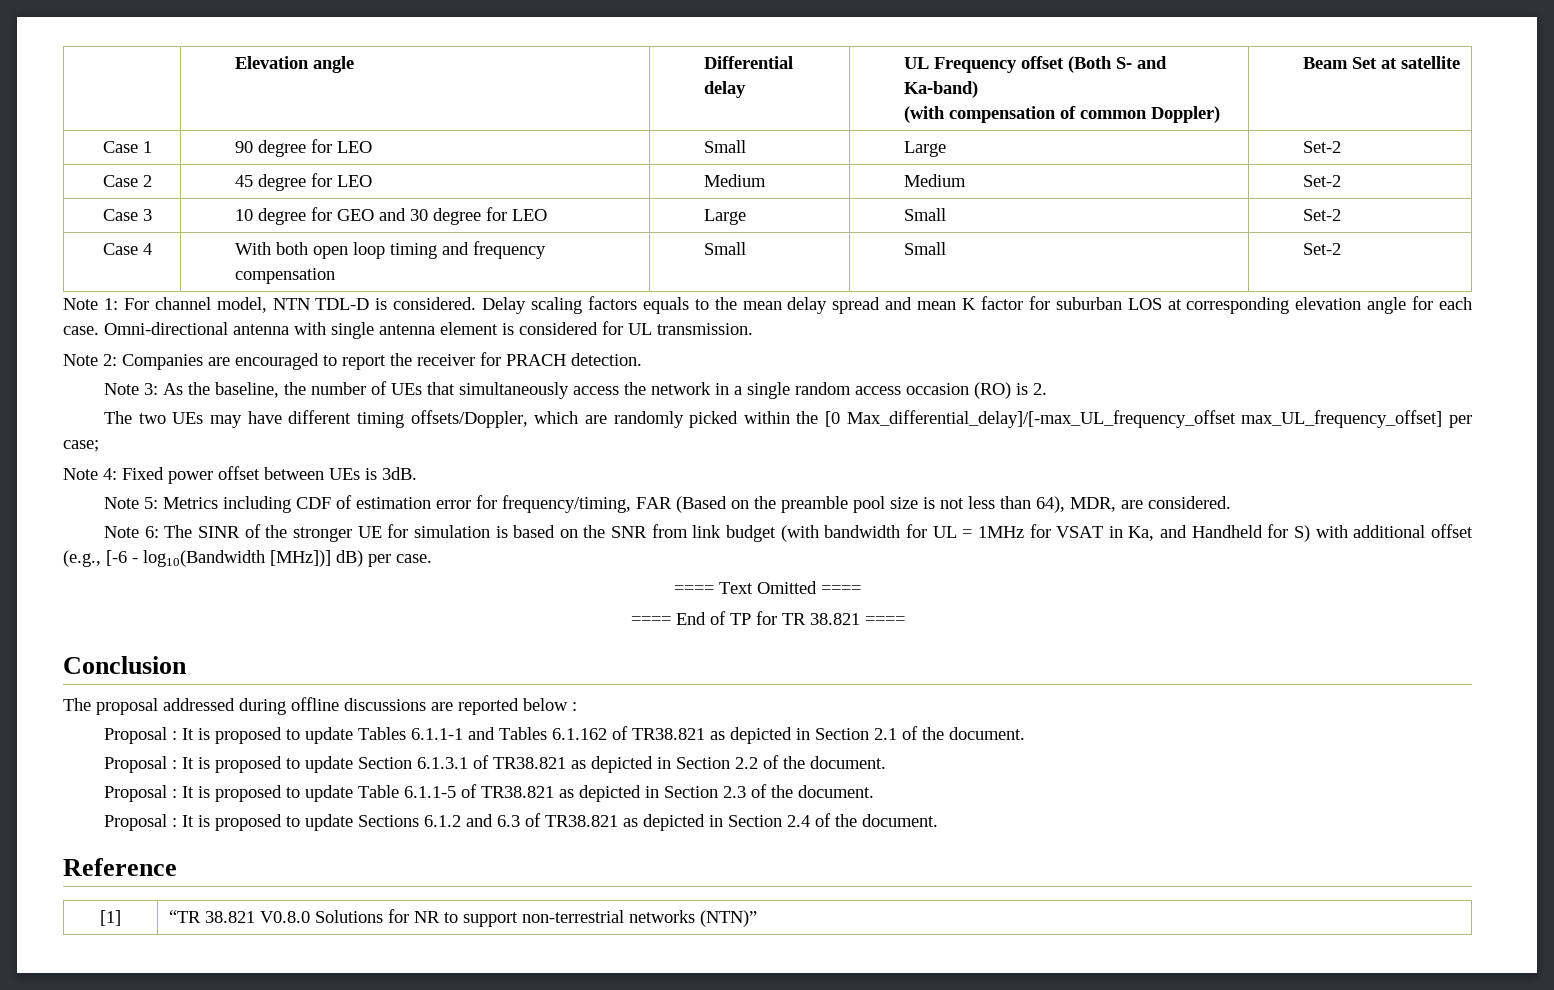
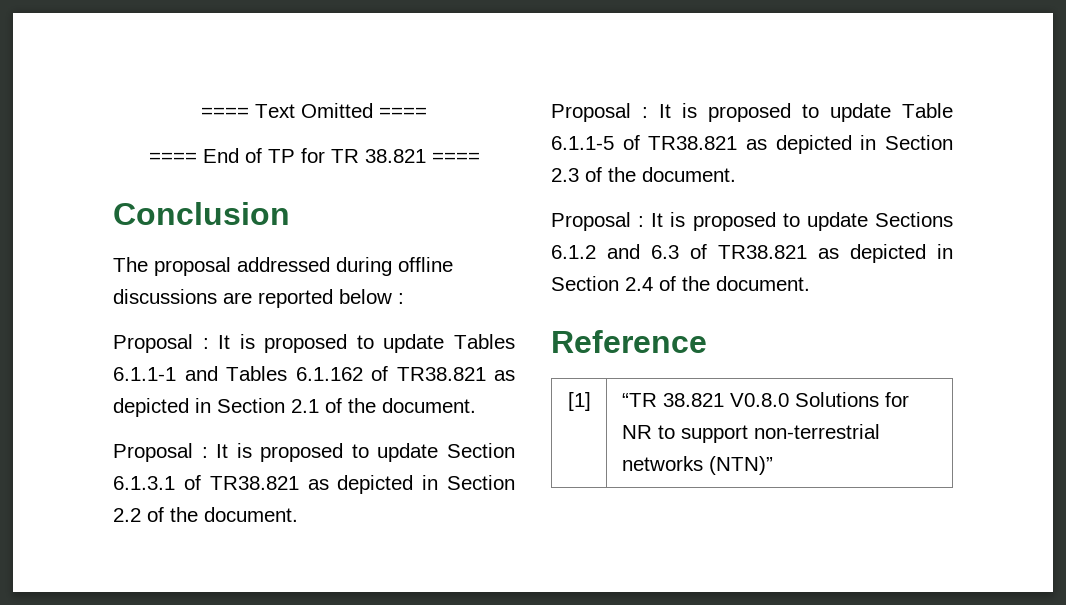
- | Elevation angle | Differential delay | UL Frequency offset (Both S- and Ka-band)
- (with compensation of common Doppler) | Beam Set at satellite
- Case 1 | 90 degree for LEO | Small | Large | Set-2
- Case 2 | 45 degree for LEO | Medium | Medium | Set-2
- Case 3 | 10 degree for GEO and 30 degree for LEO | Large | Small | Set-2
- Case 4 | With both open loop timing and frequency compensation | Small | Small | Set-2
- Note 1: For channel model, NTN TDL-D is considered. Delay scaling factors equals to the mean delay spread and mean K factor for suburban LOS at corresponding elevation angle for each case. Omni-directional antenna with single antenna element is considered for UL transmission.
- Note 2: Companies are encouraged to report the receiver for PRACH detection.
- Note 3: As the baseline, the number of UEs that simultaneously access the network in a single random access occasion (RO) is 2.
- The two UEs may have different timing offsets/Doppler, which are randomly picked within the [0 Max_differential_delay]/[-max_UL_frequency_offset max_UL_frequency_offset] per case;
- Note 4: Fixed power offset between UEs is 3dB.
- Note 5: Metrics including CDF of estimation error for frequency/timing, FAR (Based on the preamble pool size is not less than 64), MDR, are considered.
- Note 6: The SINR of the stronger UE for simulation is based on the SNR from link budget (with bandwidth for UL = 1MHz for VSAT in Ka, and Handheld for S) with additional offset (e.g., [-6 - log10(Bandwidth [MHz])] dB) per case.

